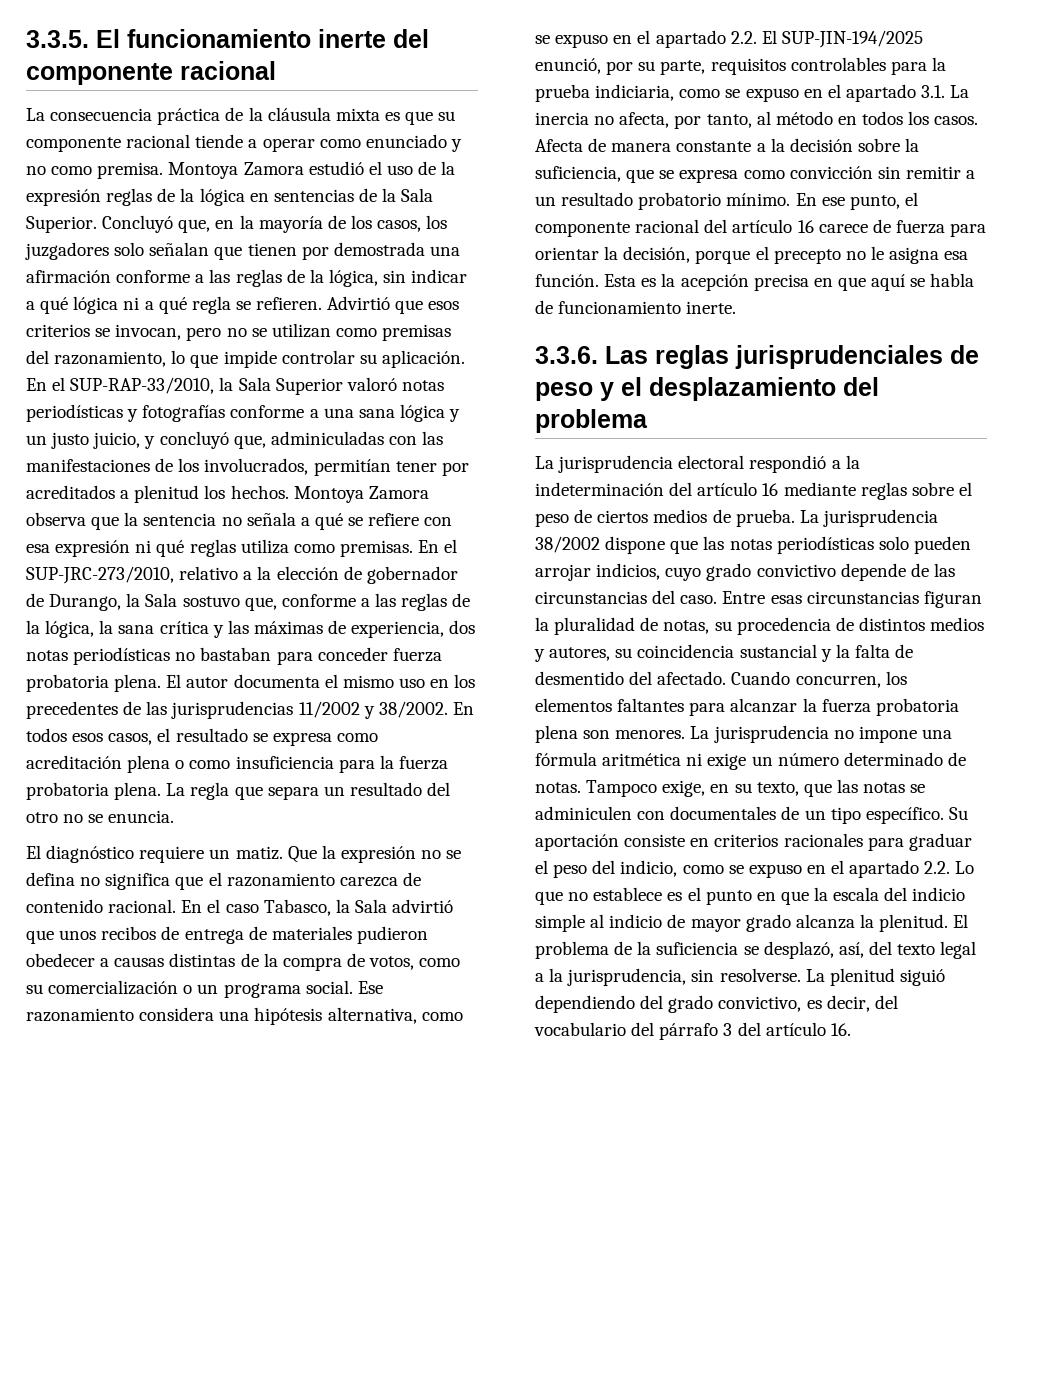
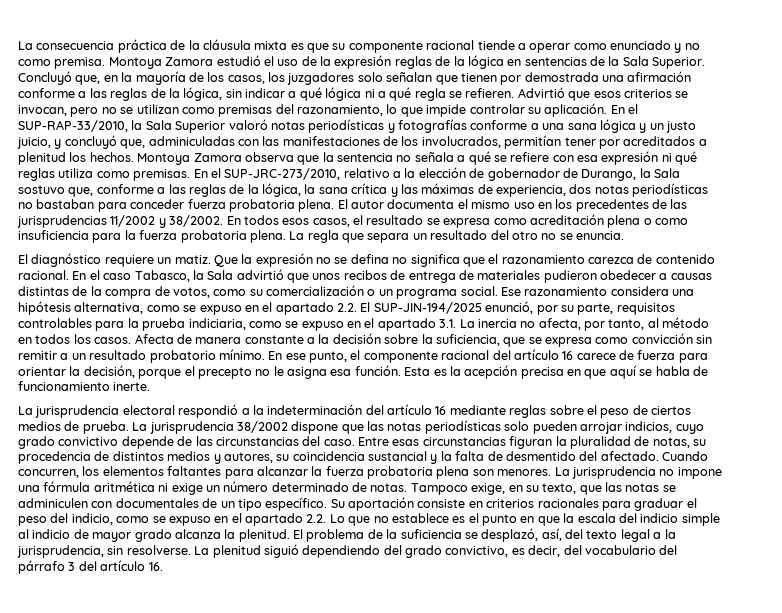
- 3.3.5. El funcionamiento inerte del componente racional
- 3.3.6. Las reglas jurisprudenciales de peso y el desplazamiento del problema

